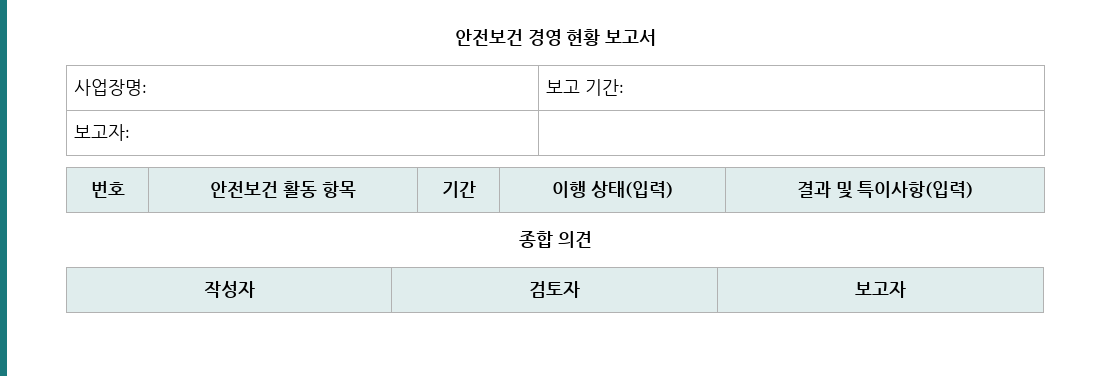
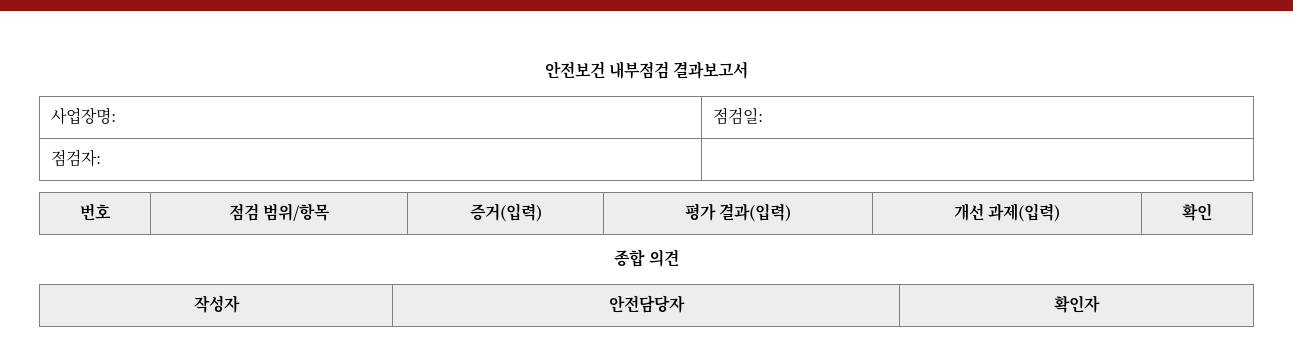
- 안전보건 경영 현황 보고서
- 사업장명: | 보고 기간:
- 보고자: |
- 번호 | 안전보건 활동 항목 | 기간 | 이행 상태(입력) | 결과 및 특이사항(입력)
+ 안전보건 내부점검 결과보고서
+ 사업장명: | 점검일:
+ 점검자: |
+ 번호 | 점검 범위/항목 | 증거(입력) | 평가 결과(입력) | 개선 과제(입력) | 확인
- 작성자 | 검토자 | 보고자
+ 작성자 | 안전담당자 | 확인자

